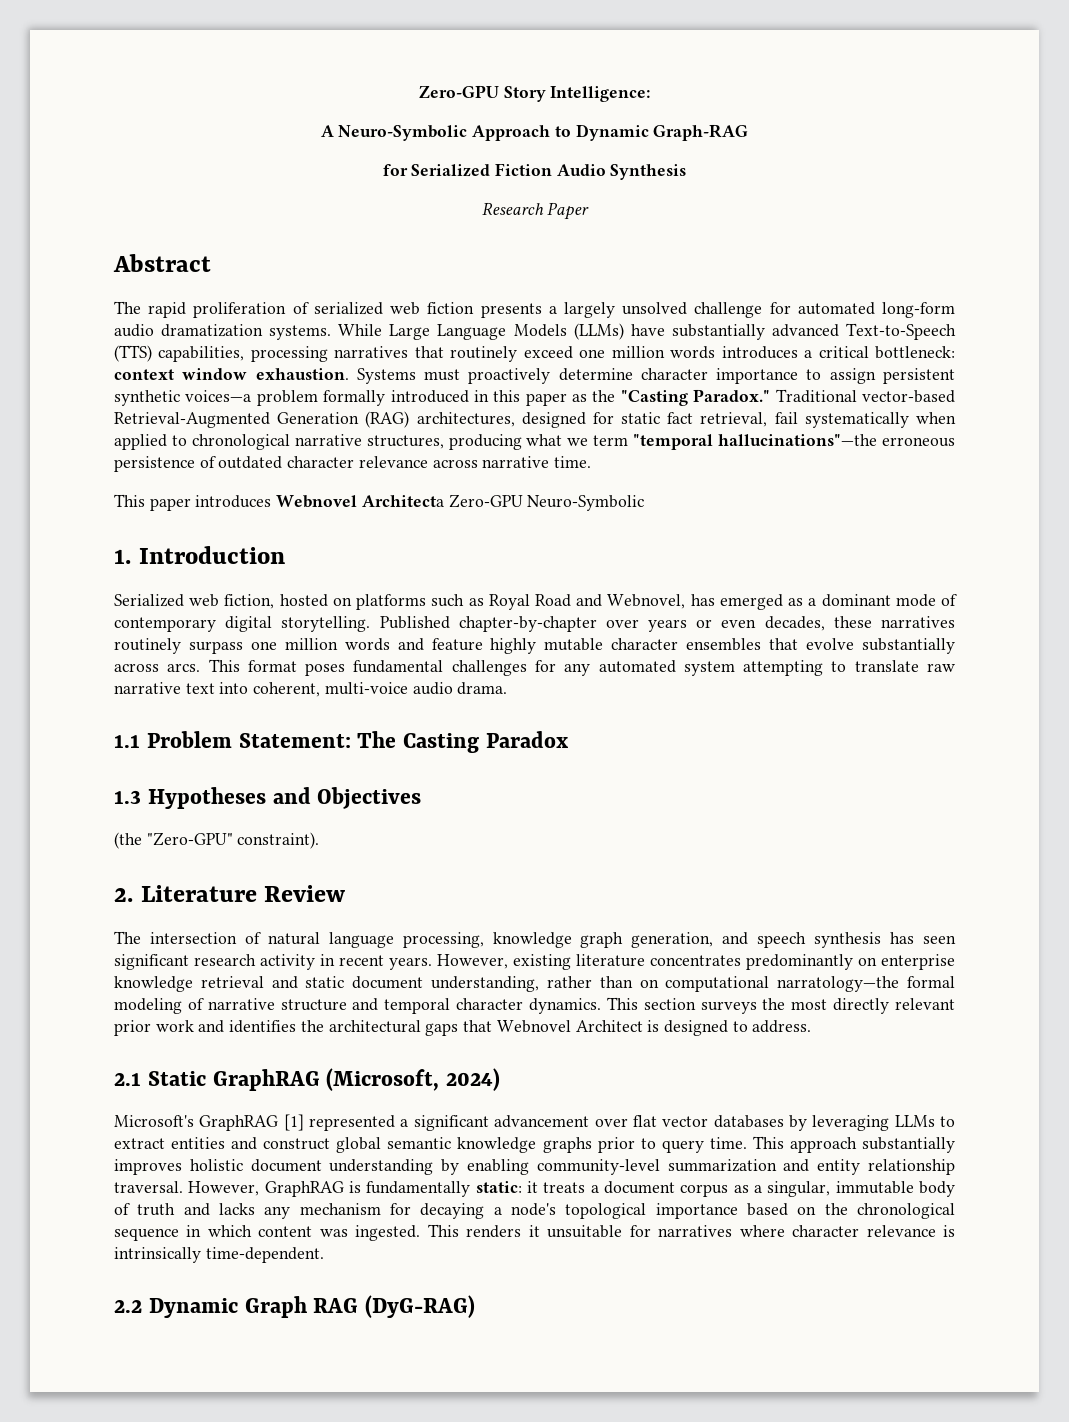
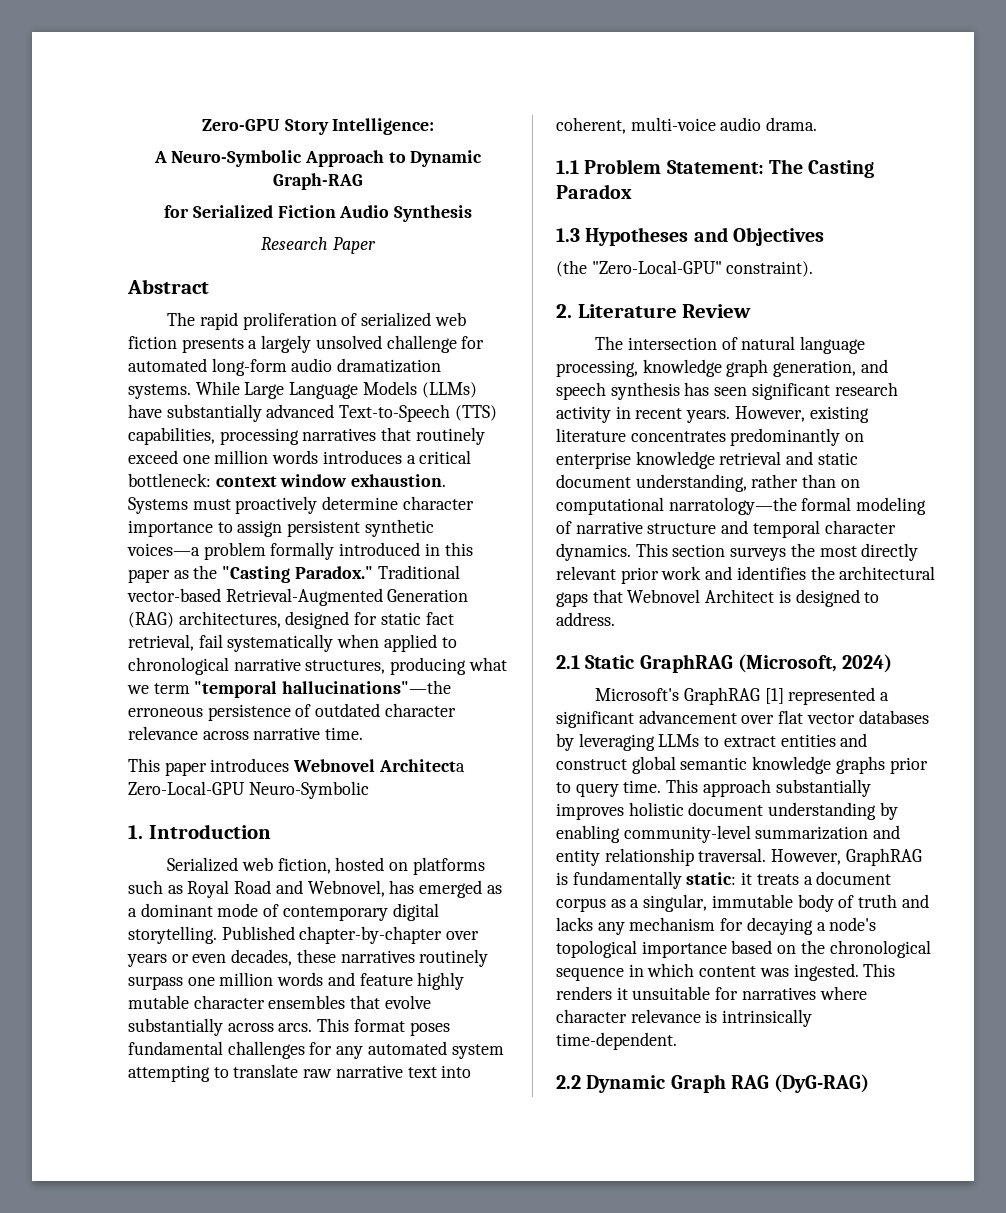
- This paper introduces Webnovel Architecta Zero-GPU Neuro-Symbolic
+ This paper introduces Webnovel Architecta Zero-Local-GPU Neuro-Symbolic
- (the "Zero-GPU" constraint).
+ (the "Zero-Local-GPU" constraint).

